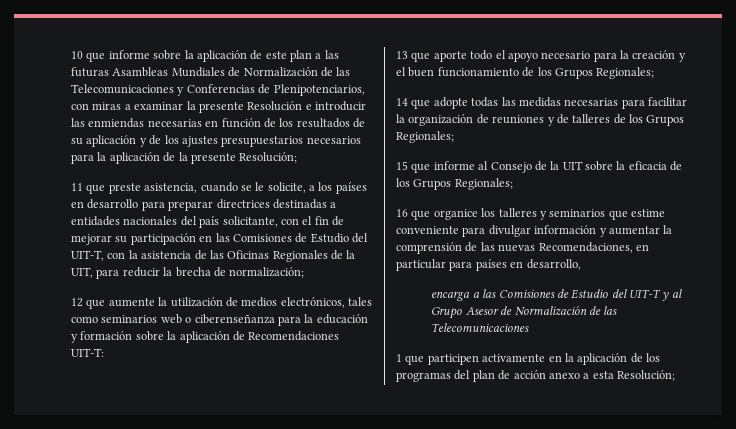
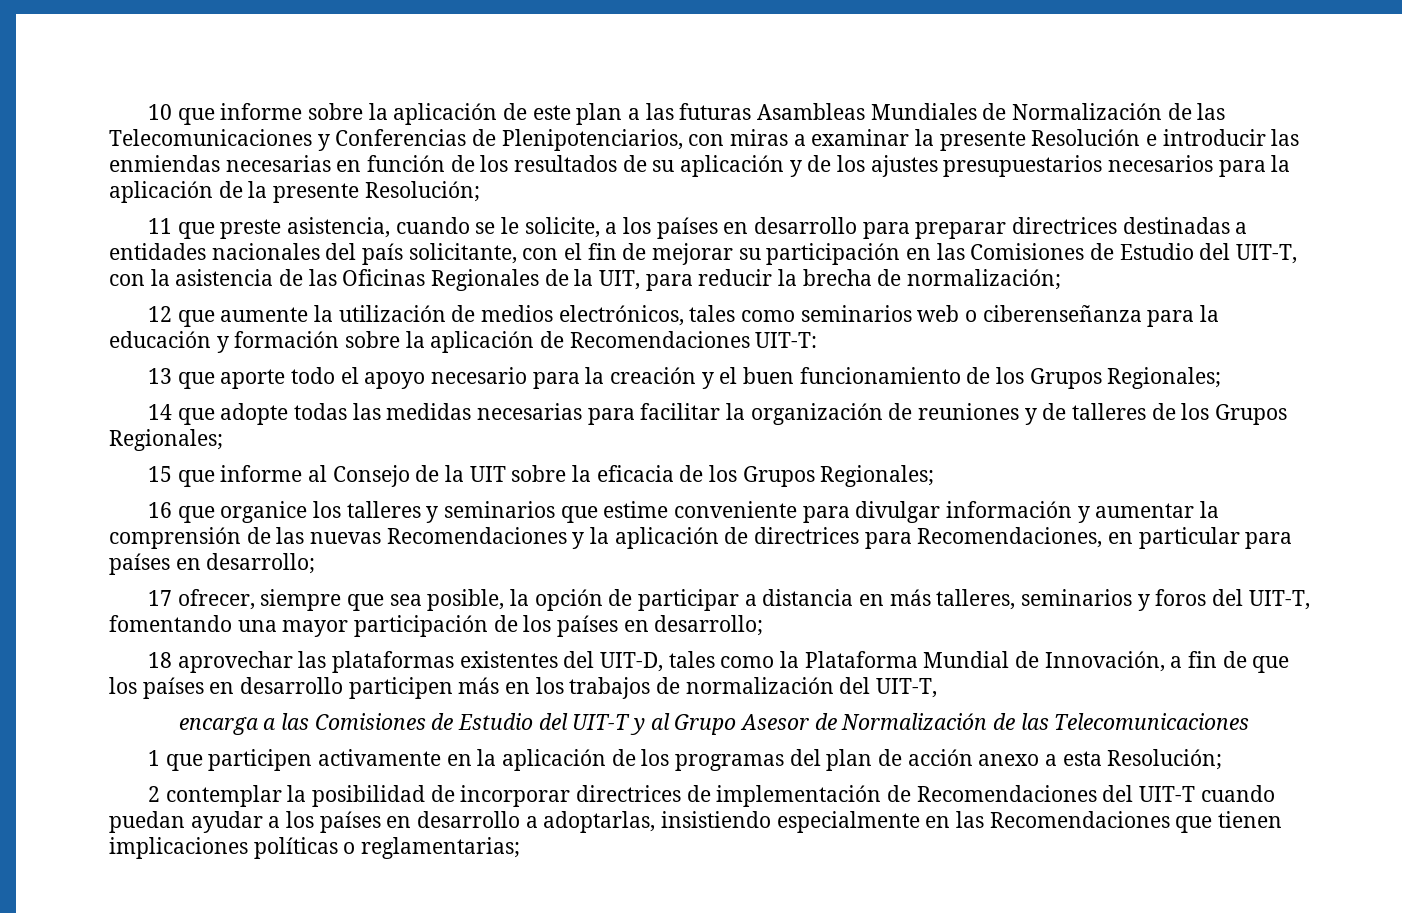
- 16 que organice los talleres y seminarios que estime conveniente para divulgar información y aumentar la comprensión de las nuevas Recomendaciones, en particular para países en desarrollo,
+ 16 que organice los talleres y seminarios que estime conveniente para divulgar información y aumentar la comprensión de las nuevas Recomendaciones y la aplicación de directrices para Recomendaciones, en particular para países en desarrollo;
+ 17 ofrecer, siempre que sea posible, la opción de participar a distancia en más talleres, seminarios y foros del UIT-T, fomentando una mayor participación de los países en desarrollo;
+ 18 aprovechar las plataformas existentes del UIT-D, tales como la Plataforma Mundial de Innovación, a fin de que los países en desarrollo participen más en los trabajos de normalización del UIT-T,
+ 2 contemplar la posibilidad de incorporar directrices de implementación de Recomendaciones del UIT-T cuando puedan ayudar a los países en desarrollo a adoptarlas, insistiendo especialmente en las Recomendaciones que tienen implicaciones políticas o reglamentarias;

